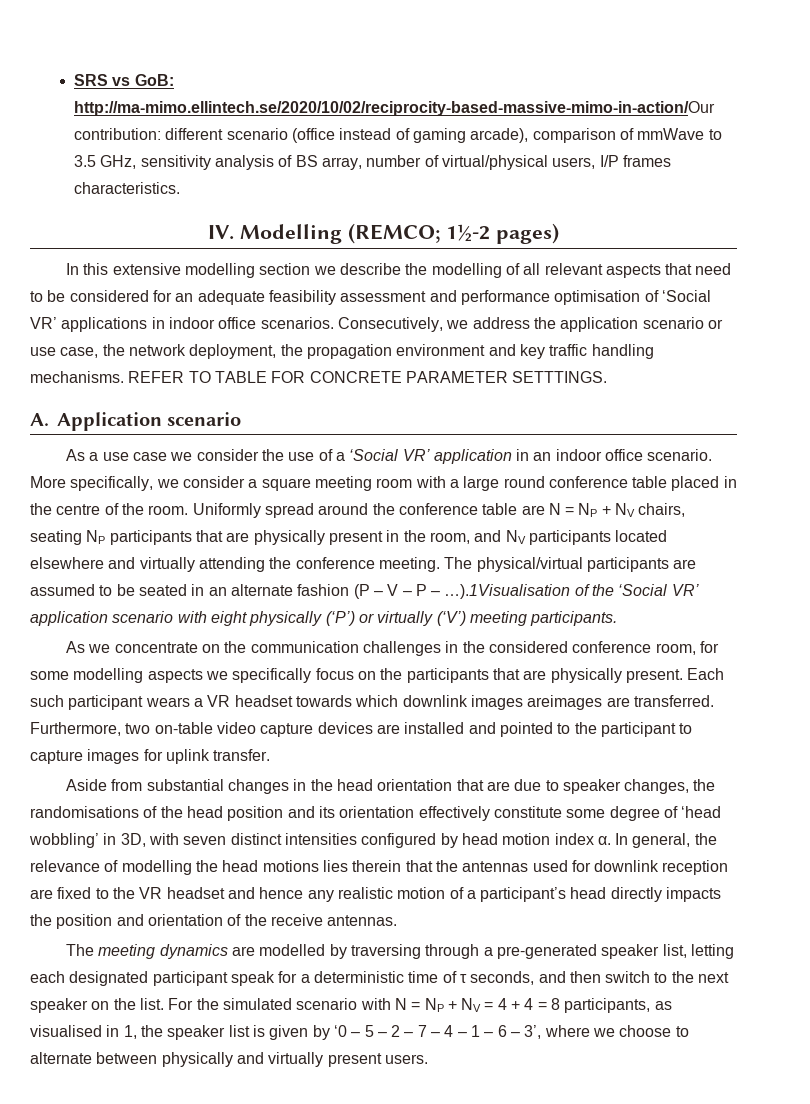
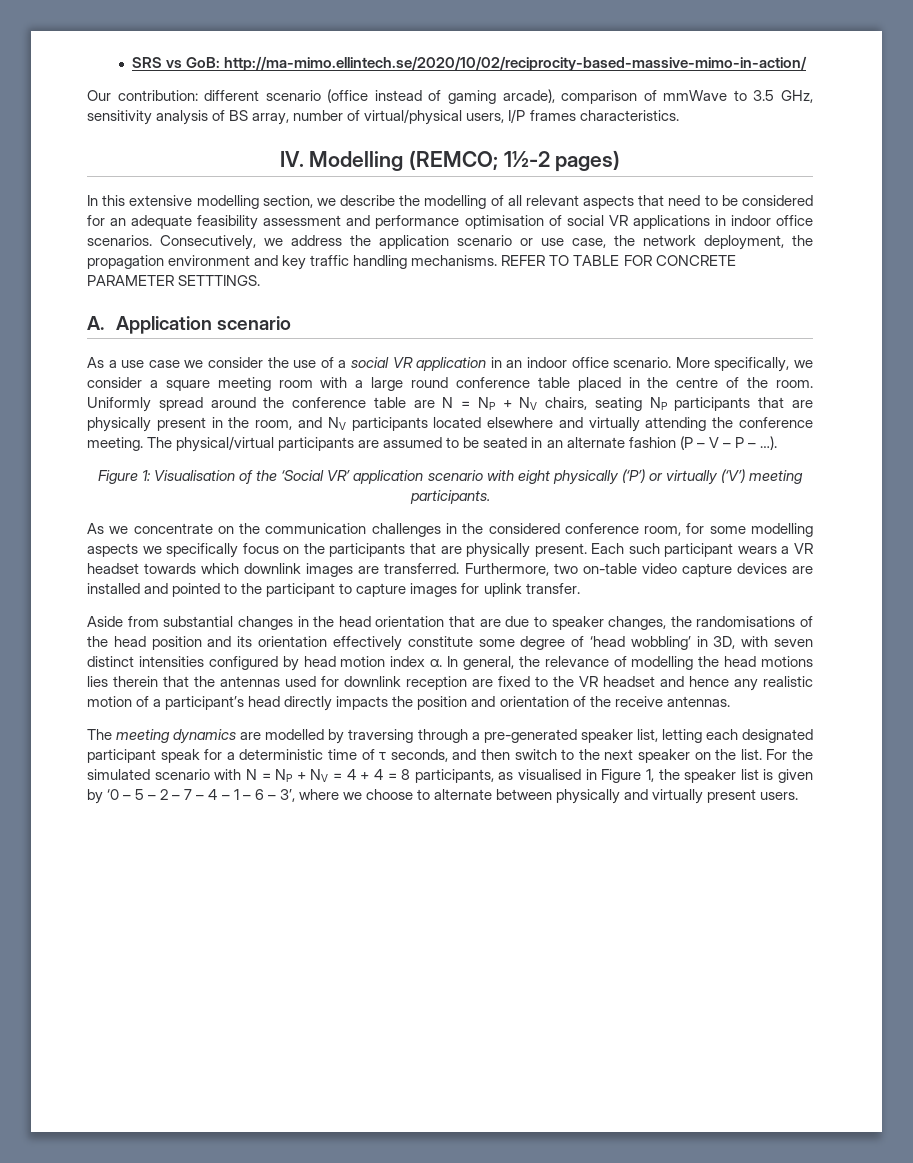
- SRS vs GoB: http://ma-mimo.ellintech.se/2020/10/02/reciprocity-based-massive-mimo-in-action/Our contribution: different scenario (office instead of gaming arcade), comparison of mmWave to 3.5 GHz, sensitivity analysis of BS array, number of virtual/physical users, I/P frames characteristics.
+ SRS vs GoB: http://ma-mimo.ellintech.se/2020/10/02/reciprocity-based-massive-mimo-in-action/
+ Our contribution: different scenario (office instead of gaming arcade), comparison of mmWave to 3.5 GHz, sensitivity analysis of BS array, number of virtual/physical users, I/P frames characteristics.
- In this extensive modelling section we describe the modelling of all relevant aspects that need to be considered for an adequate feasibility assessment and performance optimisation of ‘Social VR’ applications in indoor office scenarios.
+ In this extensive modelling section, we describe the modelling of all relevant aspects that need to be considered for an adequate feasibility assessment and performance optimisation of social VR applications in indoor office scenarios.
- As a use case we consider the use of a ‘Social VR’ application in an indoor office scenario.
+ As a use case we consider the use of a social VR application in an indoor office scenario.
- The physical/virtual participants are assumed to be seated in an alternate fashion (P – V – P – …).1Visualisation of the ‘Social VR’ application scenario with eight physically (‘P’) or virtually (‘V’) meeting participants.
+ The physical/virtual participants are assumed to be seated in an alternate fashion (P – V – P – …).
+ Figure 1: Visualisation of the ‘Social VR’ application scenario with eight physically (‘P’) or virtually (‘V’) meeting participants.
- Each such participant wears a VR headset towards which downlink images areimages are transferred.
+ Each such participant wears a VR headset towards which downlink images are transferred.
- For the simulated scenario with N = NP + NV = 4 + 4 = 8 participants, as visualised in 1, the speaker list is given by ‘0 – 5 – 2 – 7 – 4 – 1 – 6 – 3’, where we choose to alternate between physically and virtually present users.
+ For the simulated scenario with N = NP + NV = 4 + 4 = 8 participants, as visualised in Figure 1, the speaker list is given by ‘0 – 5 – 2 – 7 – 4 – 1 – 6 – 3’, where we choose to alternate between physically and virtually present users.

